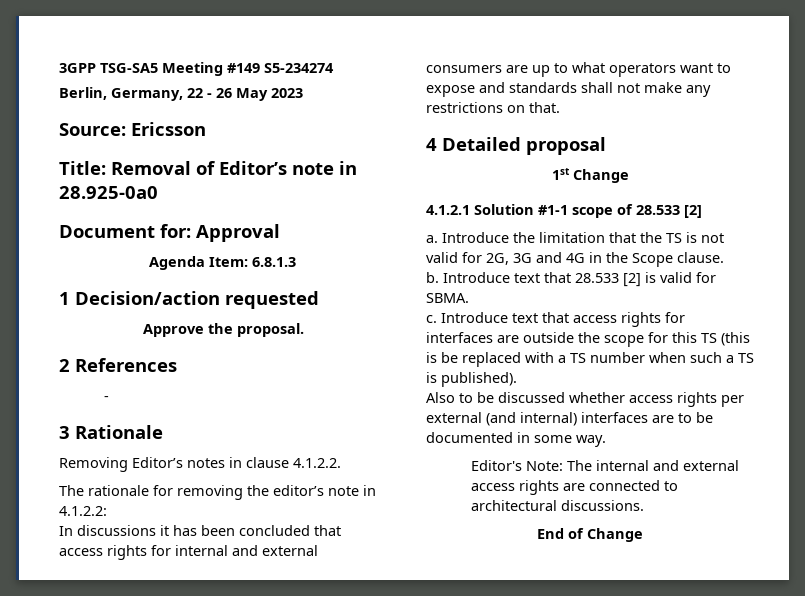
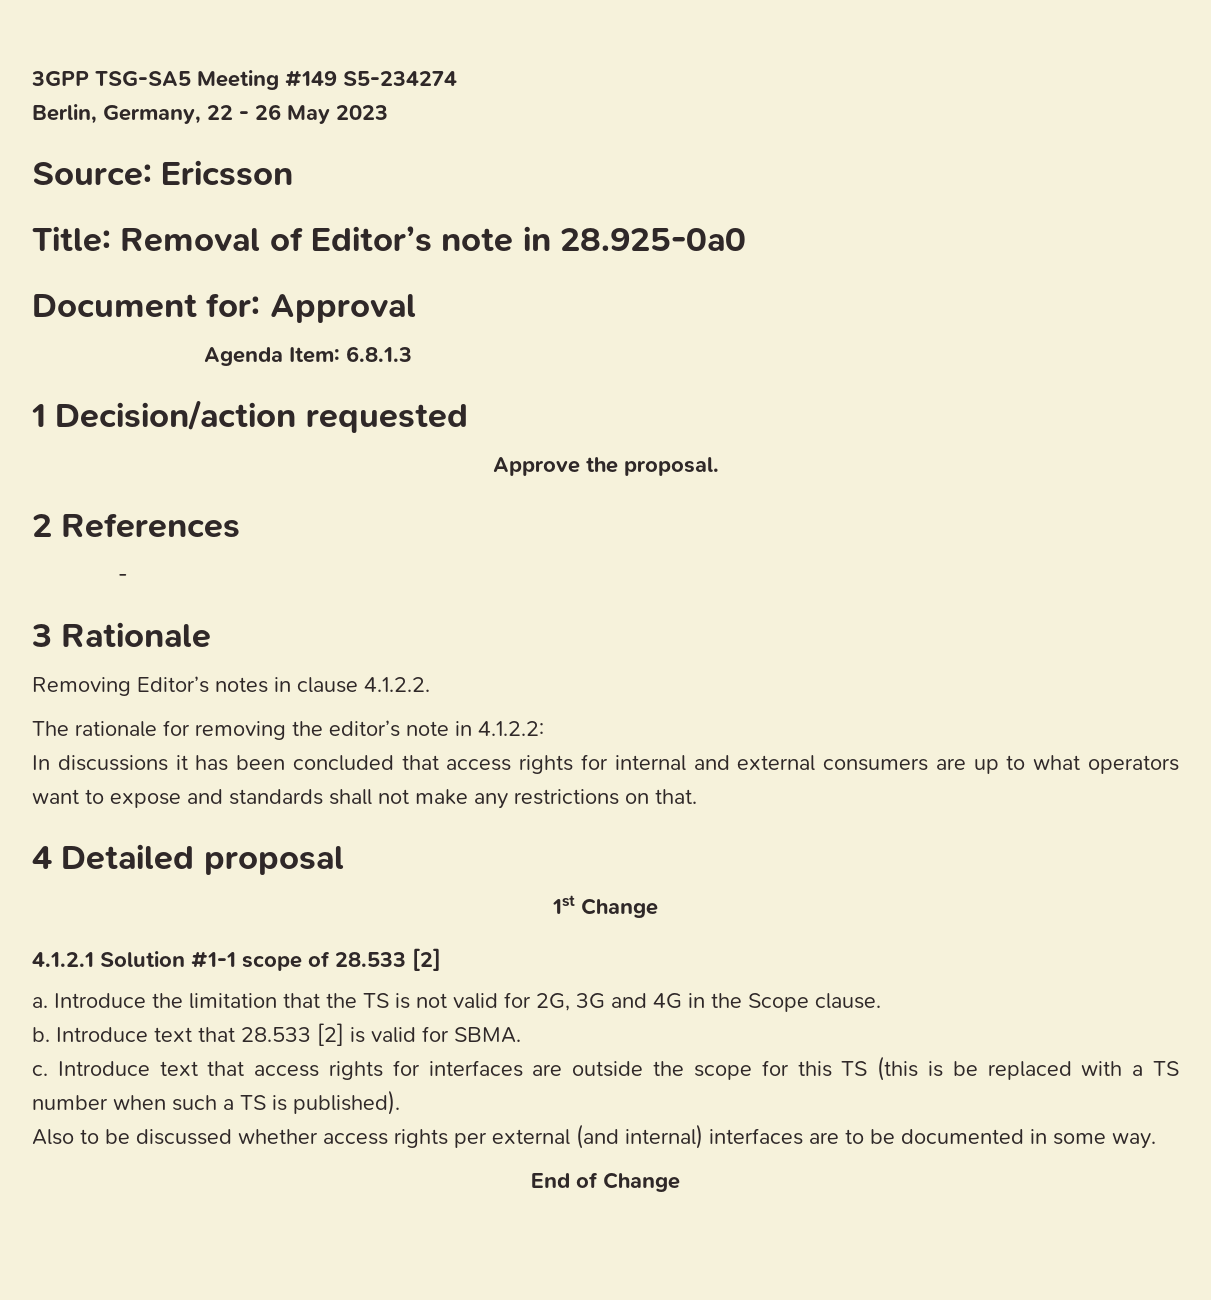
- Editor's Note: The internal and external access rights are connected to architectural discussions.

